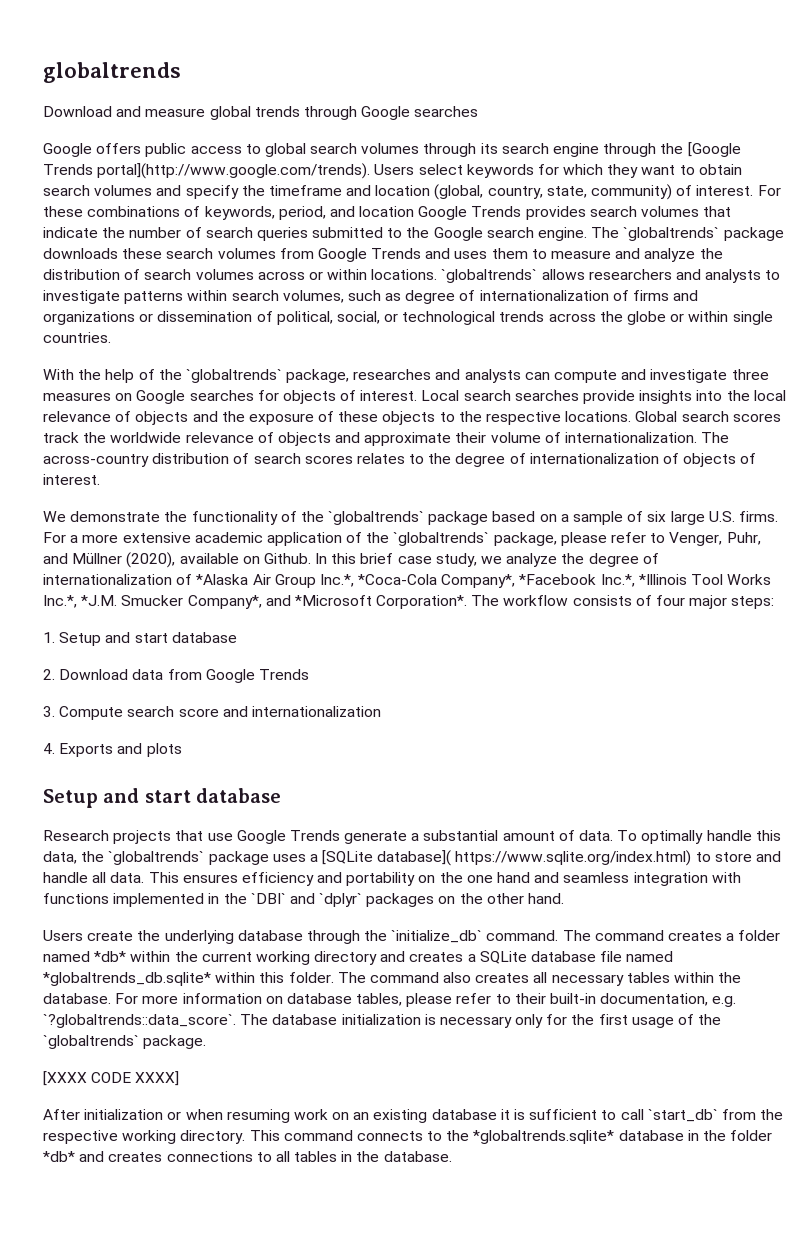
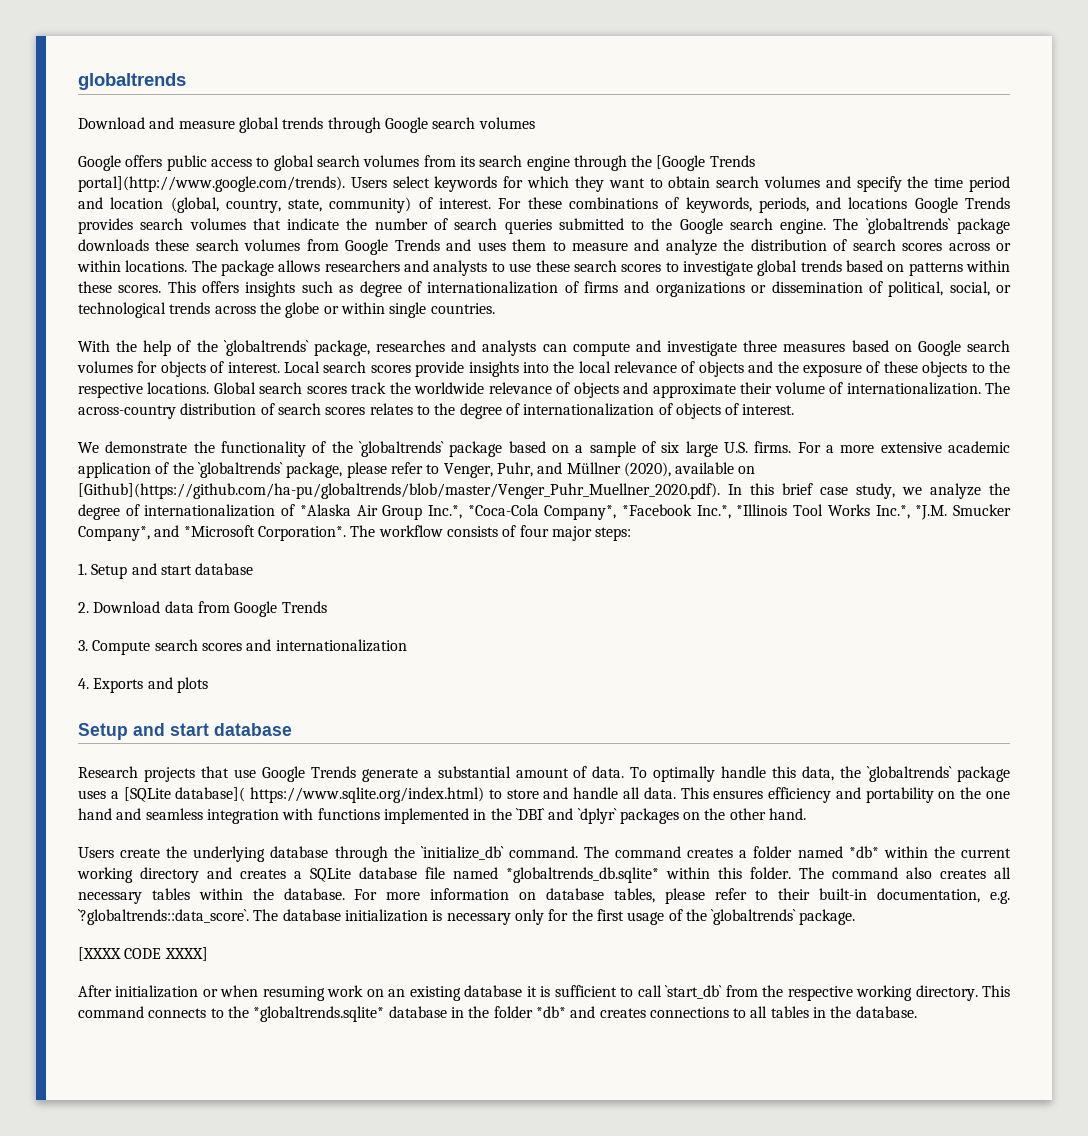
- Download and measure global trends through Google searches
+ Download and measure global trends through Google search volumes
- Google offers public access to global search volumes through its search engine through the [Google Trends portal](http://www.google.com/trends). Users select keywords for which they want to obtain search volumes and specify the timeframe and location (global, country, state, community) of interest.
+ Google offers public access to global search volumes from its search engine through the [Google Trends portal](http://www.google.com/trends). Users select keywords for which they want to obtain search volumes and specify the time period and location (global, country, state, community) of interest.
- For these combinations of keywords, period, and location Google Trends provides search volumes that indicate the number of search queries submitted to the Google search engine.
+ For these combinations of keywords, periods, and locations Google Trends provides search volumes that indicate the number of search queries submitted to the Google search engine.
- The `globaltrends` package downloads these search volumes from Google Trends and uses them to measure and analyze the distribution of search volumes across or within locations.
+ The `globaltrends` package downloads these search volumes from Google Trends and uses them to measure and analyze the distribution of search scores across or within locations.
- `globaltrends` allows researchers and analysts to investigate patterns within search volumes, such as degree of internationalization of firms and organizations or dissemination of political, social, or technological trends across the globe or within single countries.
+ The package allows researchers and analysts to use these search scores to investigate global trends based on patterns within these scores. This offers insights such as degree of internationalization of firms and organizations or dissemination of political, social, or technological trends across the globe or within single countries.
- With the help of the `globaltrends` package, researches and analysts can compute and investigate three measures on Google searches for objects of interest.
+ With the help of the `globaltrends` package, researches and analysts can compute and investigate three measures based on Google search volumes for objects of interest.
- Local search searches provide insights into the local relevance of objects and the exposure of these objects to the respective locations.
+ Local search scores provide insights into the local relevance of objects and the exposure of these objects to the respective locations.
- For a more extensive academic application of the `globaltrends` package, please refer to Venger, Puhr, and Müllner (2020), available on Github. In this brief case study, we analyze the degree of internationalization of *Alaska Air Group Inc.*, *Coca-Cola Company*, *Facebook Inc.*, *Illinois Tool Works Inc.*, *J.M. Smucker Company*, and *Microsoft Corporation*.
+ For a more extensive academic application of the `globaltrends` package, please refer to Venger, Puhr, and Müllner (2020), available on [Github](https://github.com/ha-pu/globaltrends/blob/master/Venger_Puhr_Muellner_2020.pdf). In this brief case study, we analyze the degree of internationalization of *Alaska Air Group Inc.*, *Coca-Cola Company*, *Facebook Inc.*, *Illinois Tool Works Inc.*, *J.M. Smucker Company*, and *Microsoft Corporation*.
- 3. Compute search score and internationalization
+ 3. Compute search scores and internationalization

